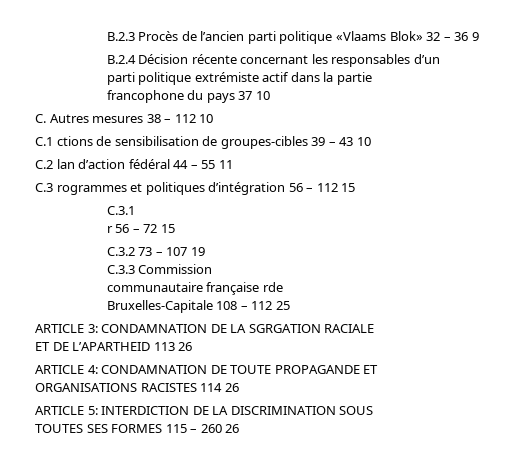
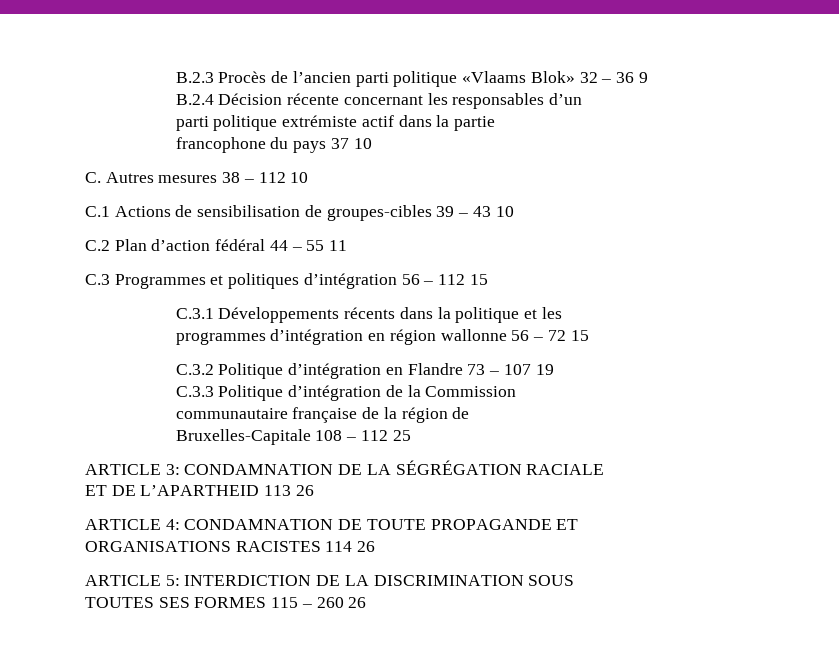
- C.1 ctions de sensibilisation de groupes-cibles 39 – 43 10
+ C.1 Actions de sensibilisation de groupes-cibles 39 – 43 10
- C.2 lan d’action fédéral 44 – 55 11
+ C.2 Plan d’action fédéral 44 – 55 11
- C.3 rogrammes et politiques d’intégration 56 – 112 15
+ C.3 Programmes et politiques d’intégration 56 – 112 15
- C.3.1
- r 56 – 72 15
+ C.3.1 Développements récents dans la politique et les
+ programmes d’intégration en région wallonne 56 – 72 15
- C.3.2 73 – 107 19
+ C.3.2 Politique d’intégration en Flandre 73 – 107 19
- C.3.3 Commission
+ C.3.3 Politique d’intégration de la Commission
- communautaire française rde
+ communautaire française de la région de
- ARTICLE 3: CONDAMNATION DE LA SGRGATION RACIALE
+ ARTICLE 3: CONDAMNATION DE LA SÉGRÉGATION RACIALE

